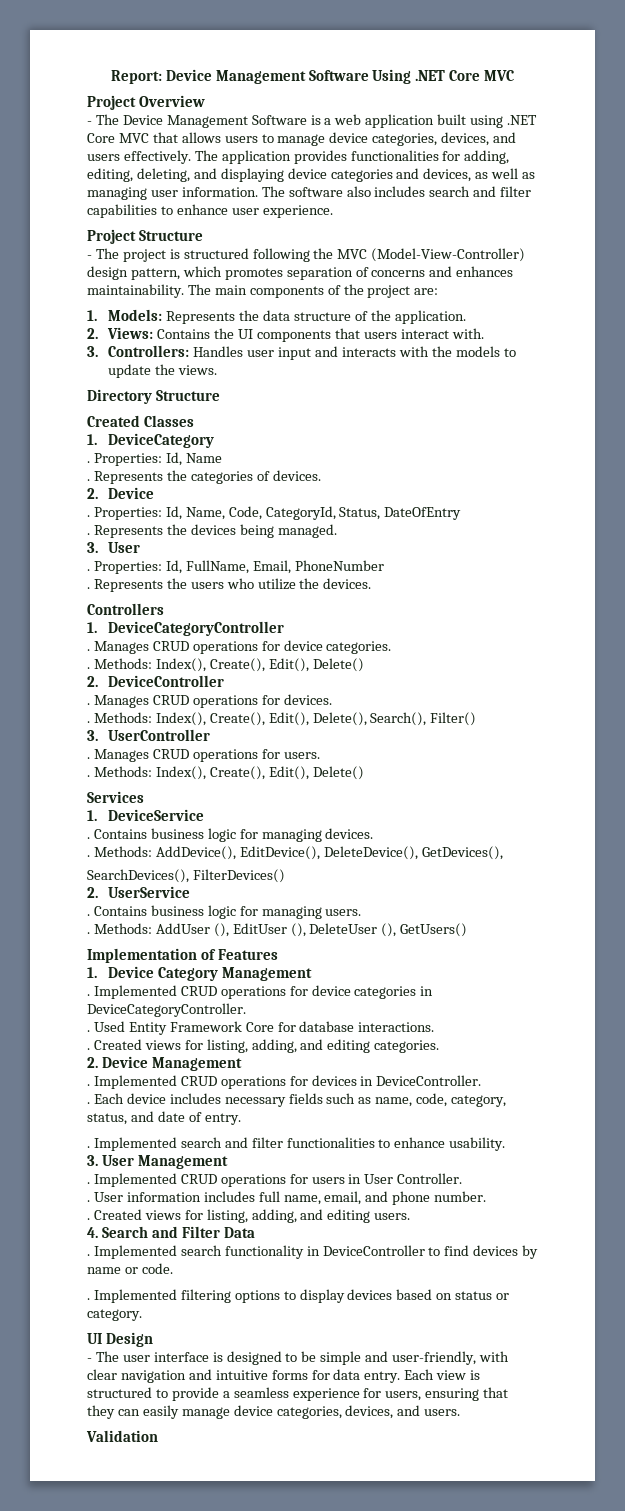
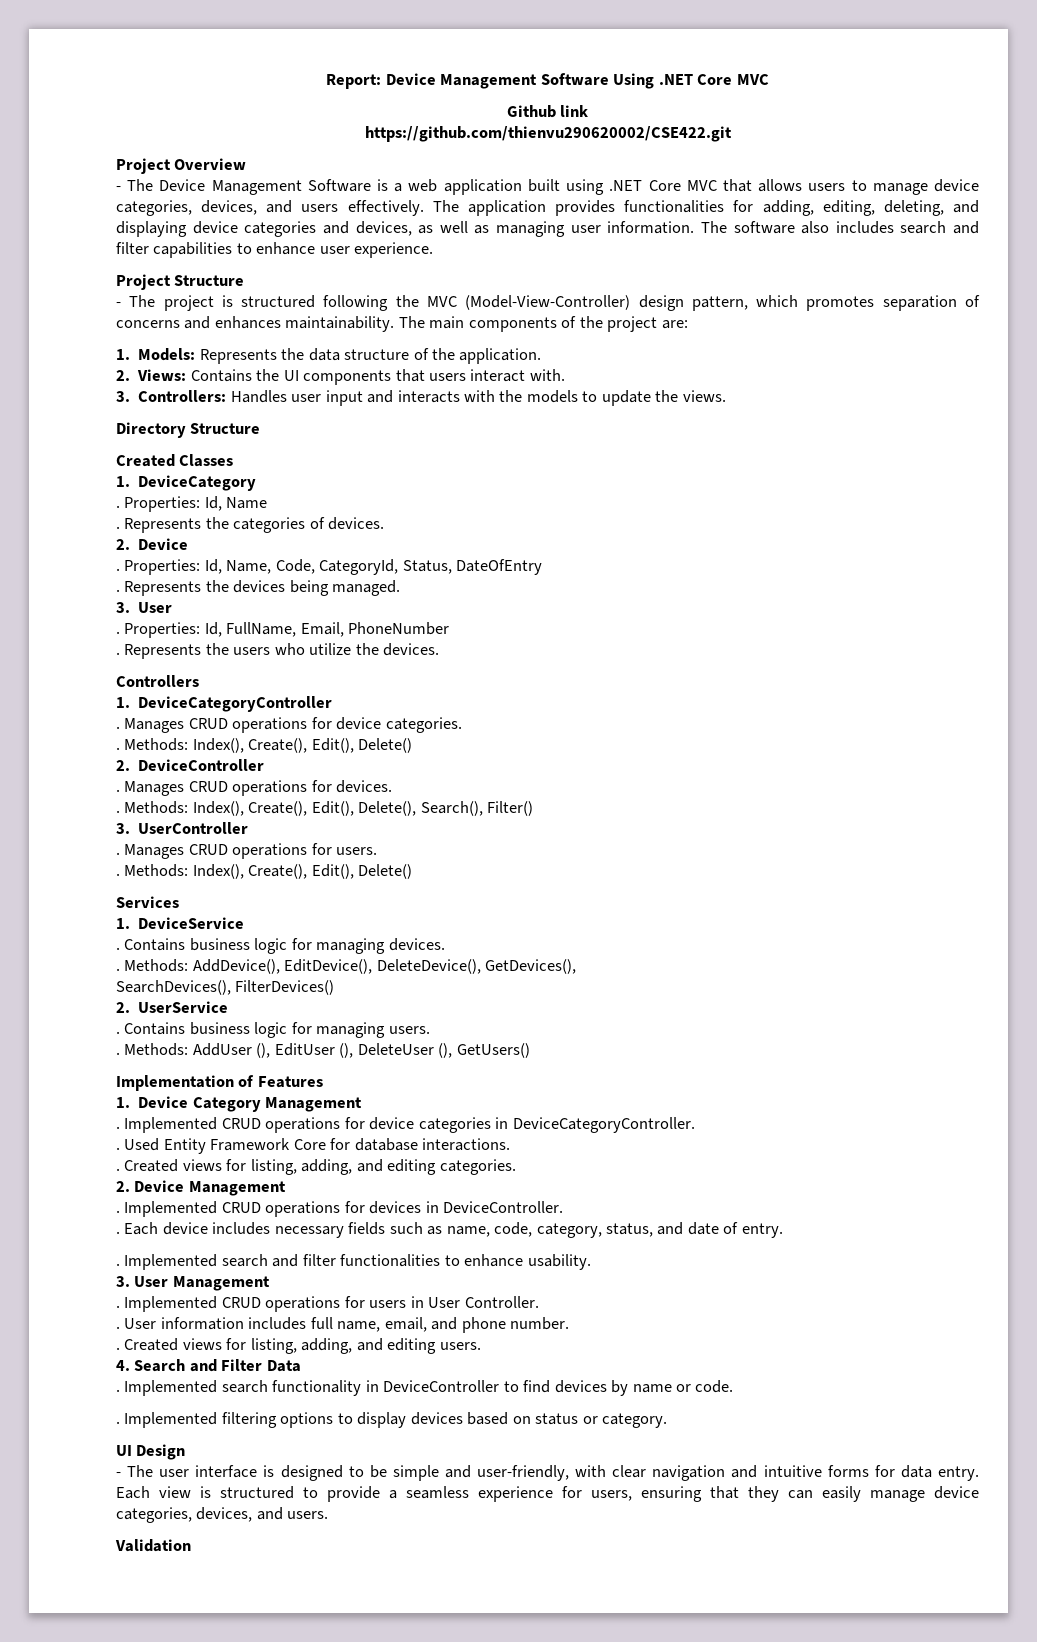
+ Github link
+ https://github.com/thienvu290620002/CSE422.git

